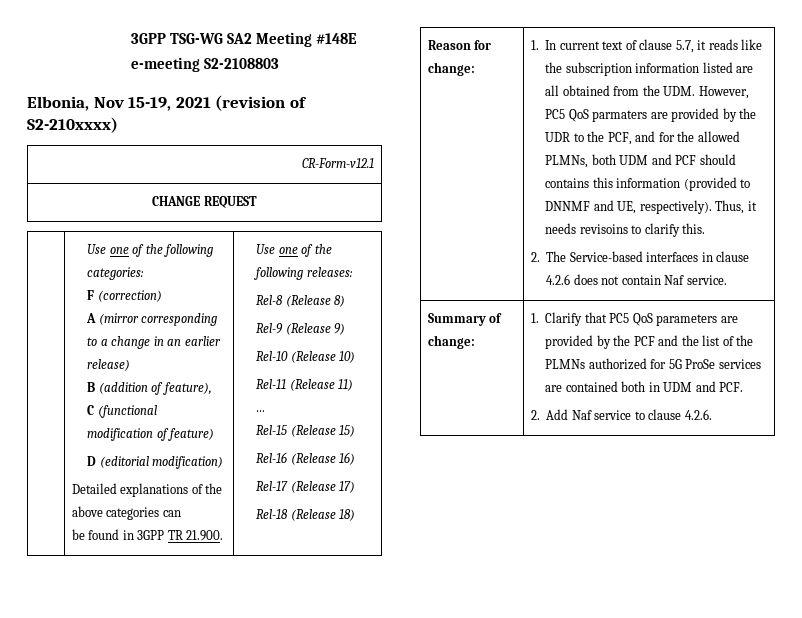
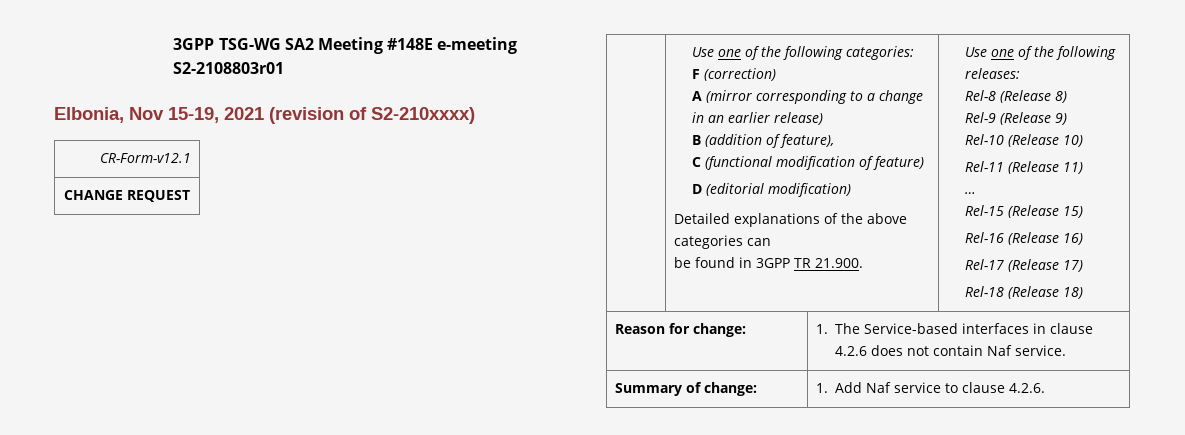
- 3GPP TSG-WG SA2 Meeting #148E e-meeting S2-2108803
+ 3GPP TSG-WG SA2 Meeting #148E e-meeting S2-2108803r01
- 1. In current text of clause 5.7, it reads like the subscription information listed are all obtained from the UDM. However, PC5 QoS parmaters are provided by the UDR to the PCF, and for the allowed PLMNs, both UDM and PCF should contains this information (provided to DNNMF and UE, respectively). Thus, it needs revisoins to clarify this.
- 2. The Service-based interfaces in clause 4.2.6 does not contain Naf service.
+ 1. The Service-based interfaces in clause 4.2.6 does not contain Naf service.
- Summary of change: | 1. Clarify that PC5 QoS parameters are provided by the PCF and the list of the PLMNs authorized for 5G ProSe services are contained both in UDM and PCF.
- 2. Add Naf service to clause 4.2.6.
+ Summary of change: | 1. Add Naf service to clause 4.2.6.

